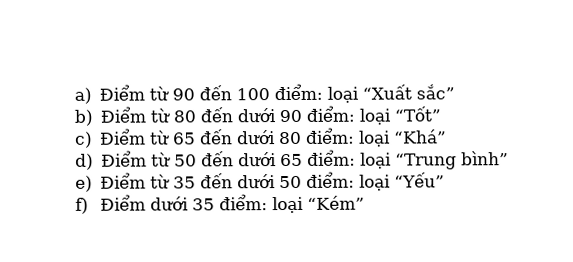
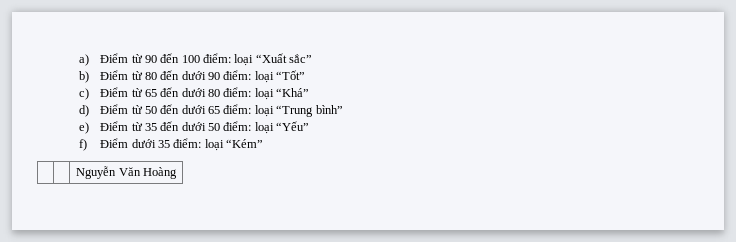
+ | | Nguyễn Văn Hoàng

